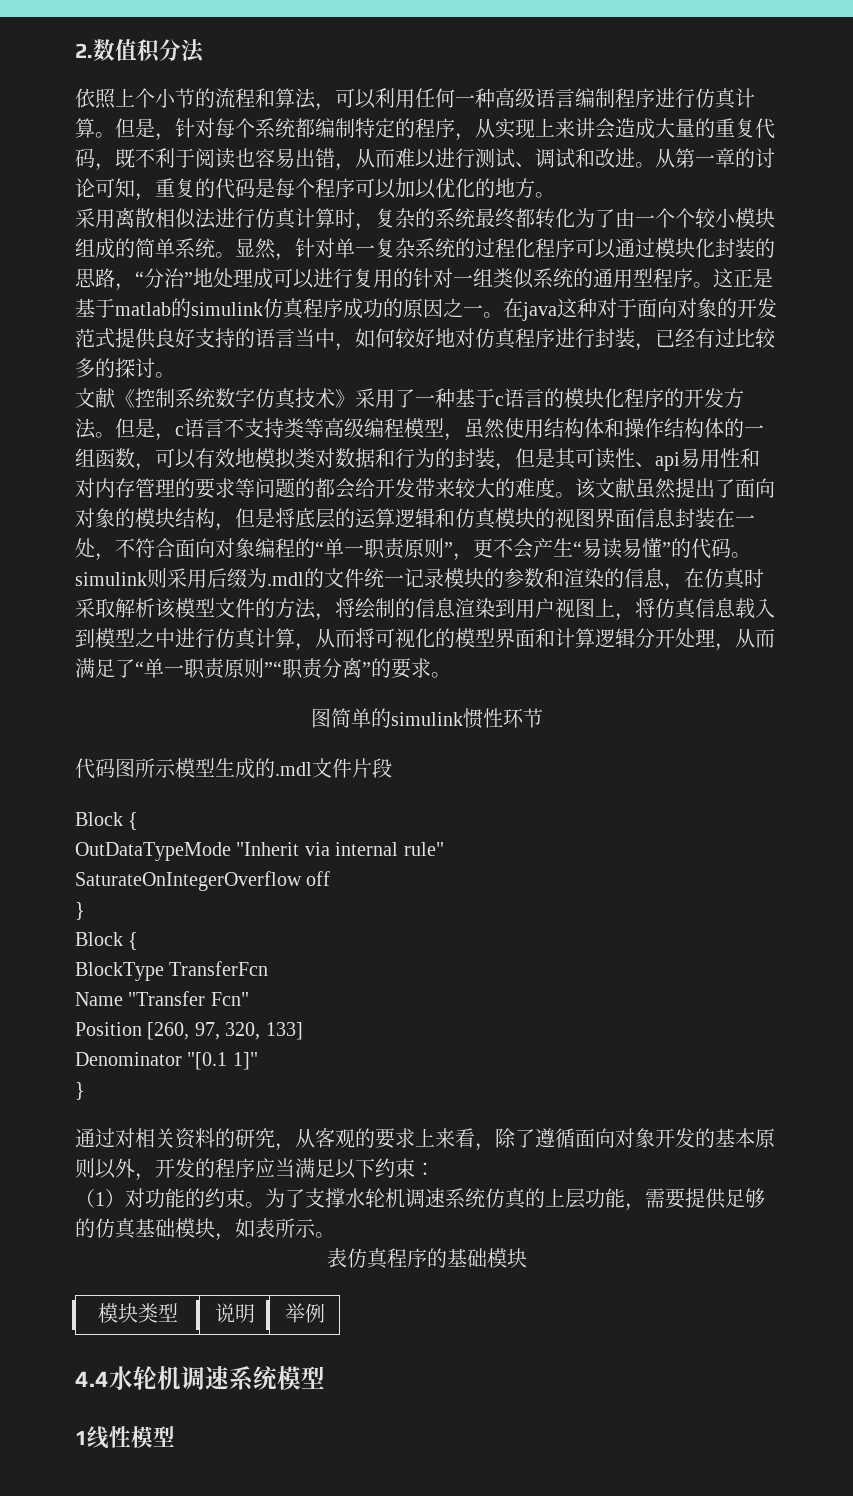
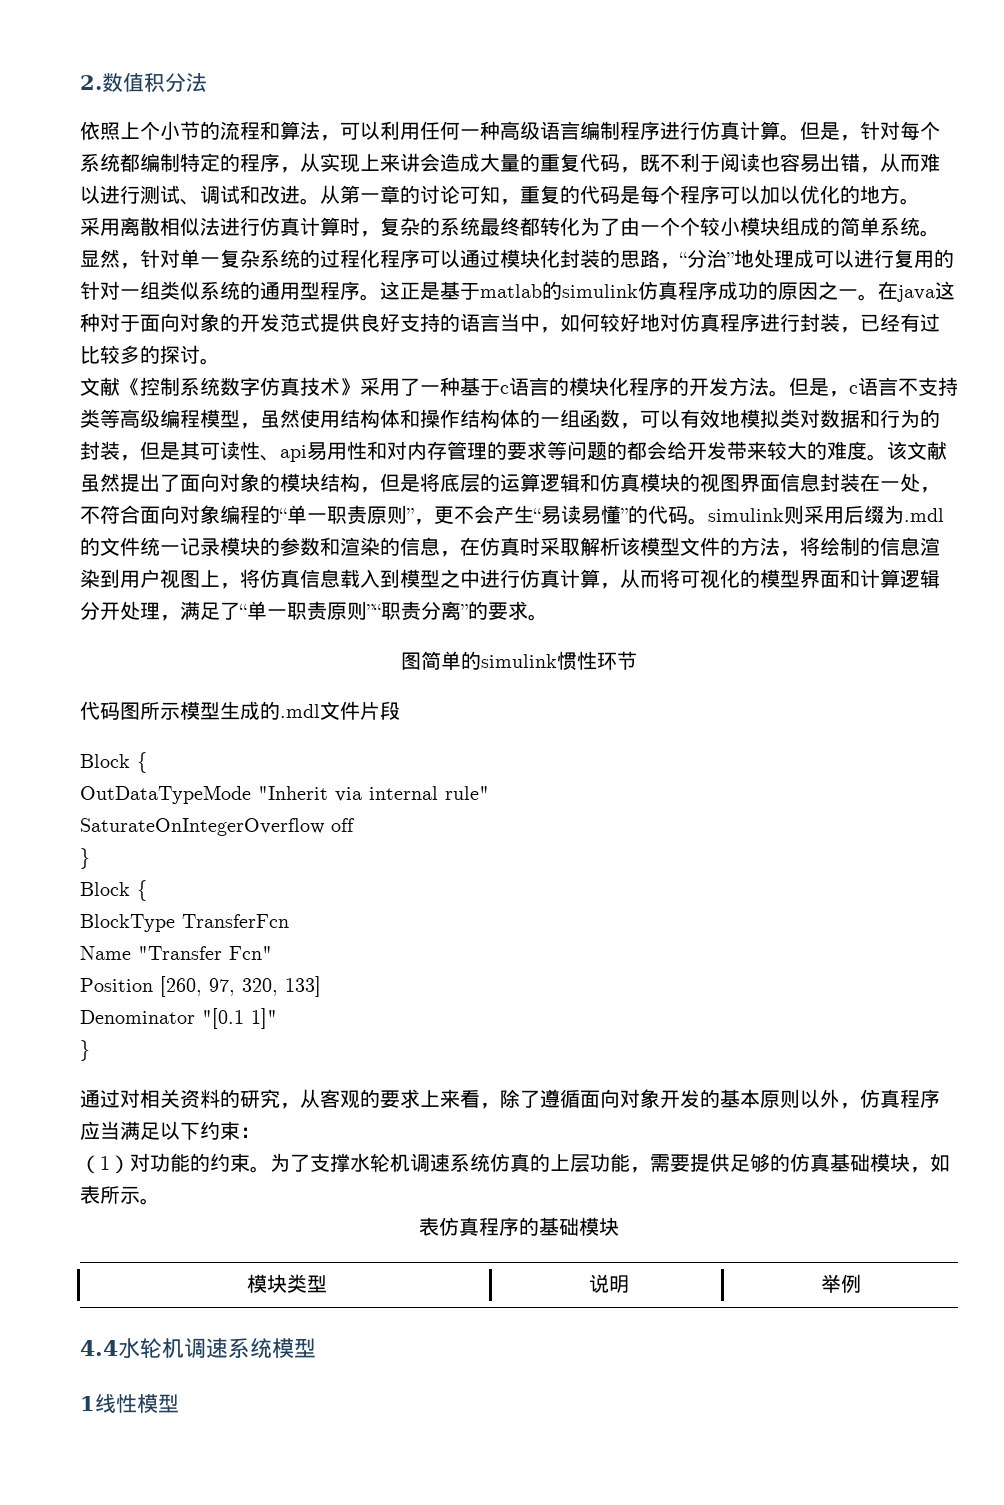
- 该文献虽然提出了面向对象的模块结构，但是将底层的运算逻辑和仿真模块的视图界面信息封装在一处，不符合面向对象编程的“单一职责原则”，更不会产生“易读易懂”的代码。simulink则采用后缀为.mdl的文件统一记录模块的参数和渲染的信息，在仿真时采取解析该模型文件的方法，将绘制的信息渲染到用户视图上，将仿真信息载入到模型之中进行仿真计算，从而将可视化的模型界面和计算逻辑分开处理，从而满足了“单一职责原则”“职责分离”的要求。
+ 该文献虽然提出了面向对象的模块结构，但是将底层的运算逻辑和仿真模块的视图界面信息封装在一处，不符合面向对象编程的“单一职责原则”，更不会产生“易读易懂”的代码。simulink则采用后缀为.mdl的文件统一记录模块的参数和渲染的信息，在仿真时采取解析该模型文件的方法，将绘制的信息渲染到用户视图上，将仿真信息载入到模型之中进行仿真计算，从而将可视化的模型界面和计算逻辑分开处理，满足了“单一职责原则”“职责分离”的要求。
- 通过对相关资料的研究，从客观的要求上来看，除了遵循面向对象开发的基本原则以外，开发的程序应当满足以下约束：
+ 通过对相关资料的研究，从客观的要求上来看，除了遵循面向对象开发的基本原则以外，仿真程序应当满足以下约束：

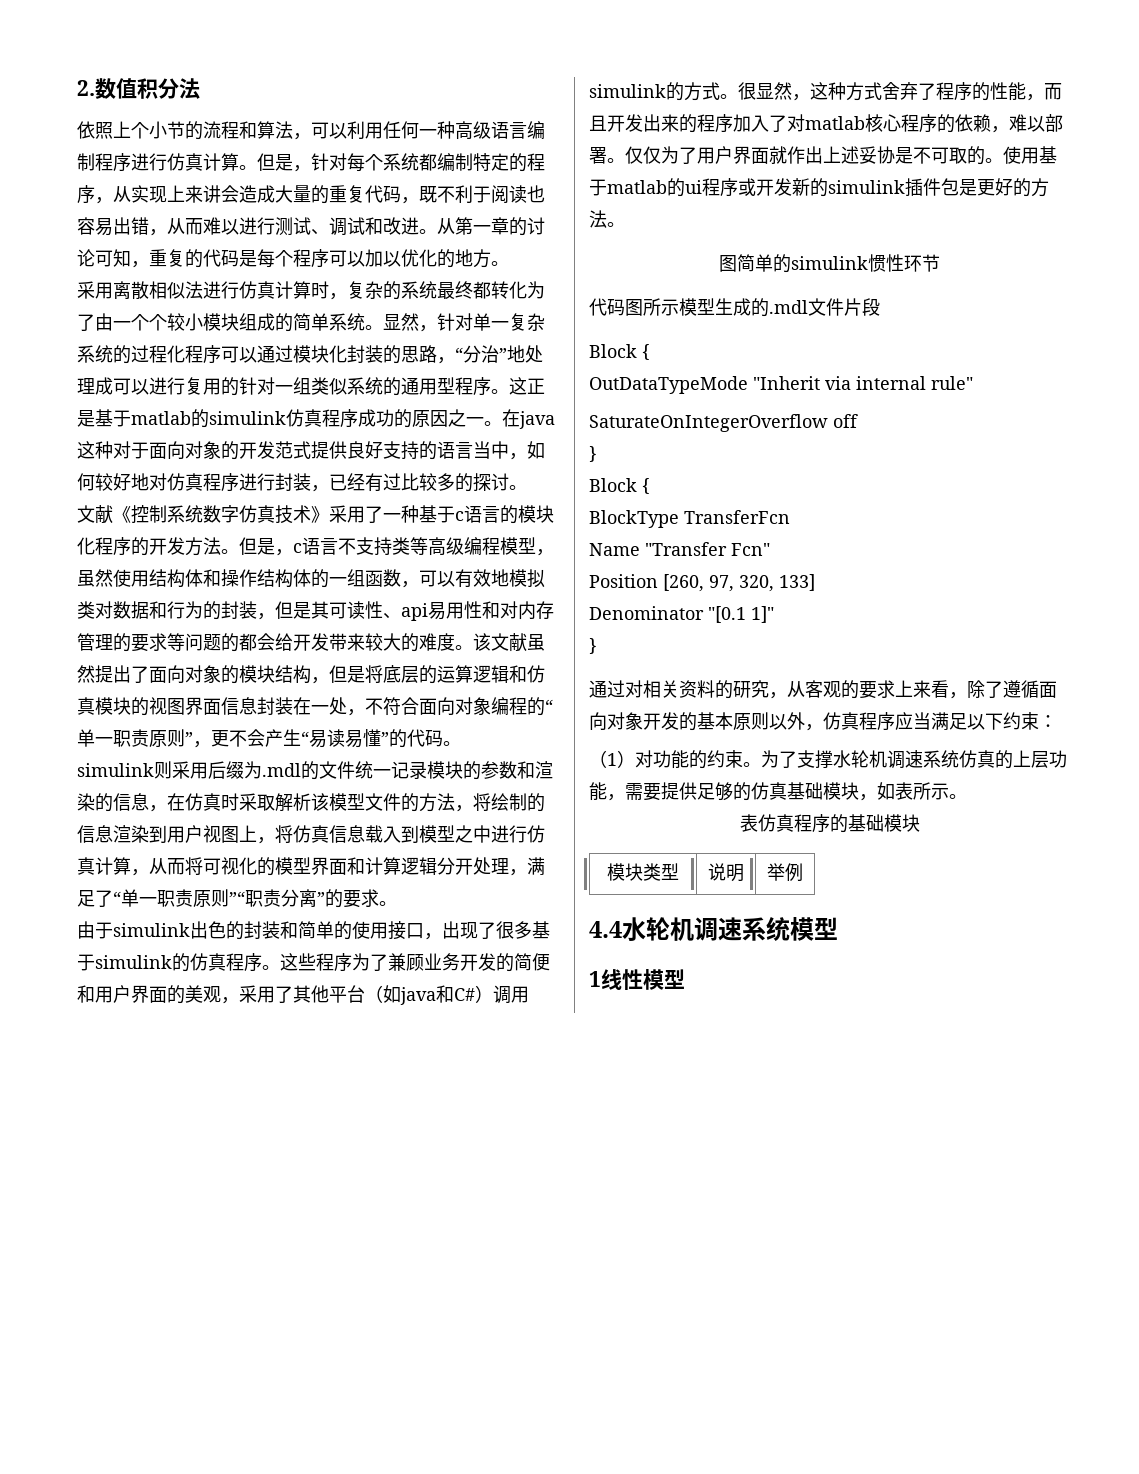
- 该文献虽然提出了面向对象的模块结构，但是将底层的运算逻辑和仿真模块的视图界面信息封装在一处，不符合面向对象编程的“单一职责原则”，更不会产生“易读易懂”的代码。simulink则采用后缀为.mdl的文件统一记录模块的参数和渲染的信息，在仿真时采取解析该模型文件的方法，将绘制的信息渲染到用户视图上，将仿真信息载入到模型之中进行仿真计算，从而将可视化的模型界面和计算逻辑分开处理，满足了“单一职责原则”“职责分离”的要求。
+ 该文献虽然提出了面向对象的模块结构，但是将底层的运算逻辑和仿真模块的视图界面信息封装在一处，不符合面向对象编程的“单一职责原则”，更不会产生“易读易懂”的代码。
+ simulink则采用后缀为.mdl的文件统一记录模块的参数和渲染的信息，在仿真时采取解析该模型文件的方法，将绘制的信息渲染到用户视图上，将仿真信息载入到模型之中进行仿真计算，从而将可视化的模型界面和计算逻辑分开处理，满足了“单一职责原则”“职责分离”的要求。
+ 由于simulink出色的封装和简单的使用接口，出现了很多基于simulink的仿真程序。这些程序为了兼顾业务开发的简便和用户界面的美观，采用了其他平台（如java和C#）调用simulink的方式。很显然，这种方式舍弃了程序的性能，而且开发出来的程序加入了对matlab核心程序的依赖，难以部署。仅仅为了用户界面就作出上述妥协是不可取的。使用基于matlab的ui程序或开发新的simulink插件包是更好的方法。

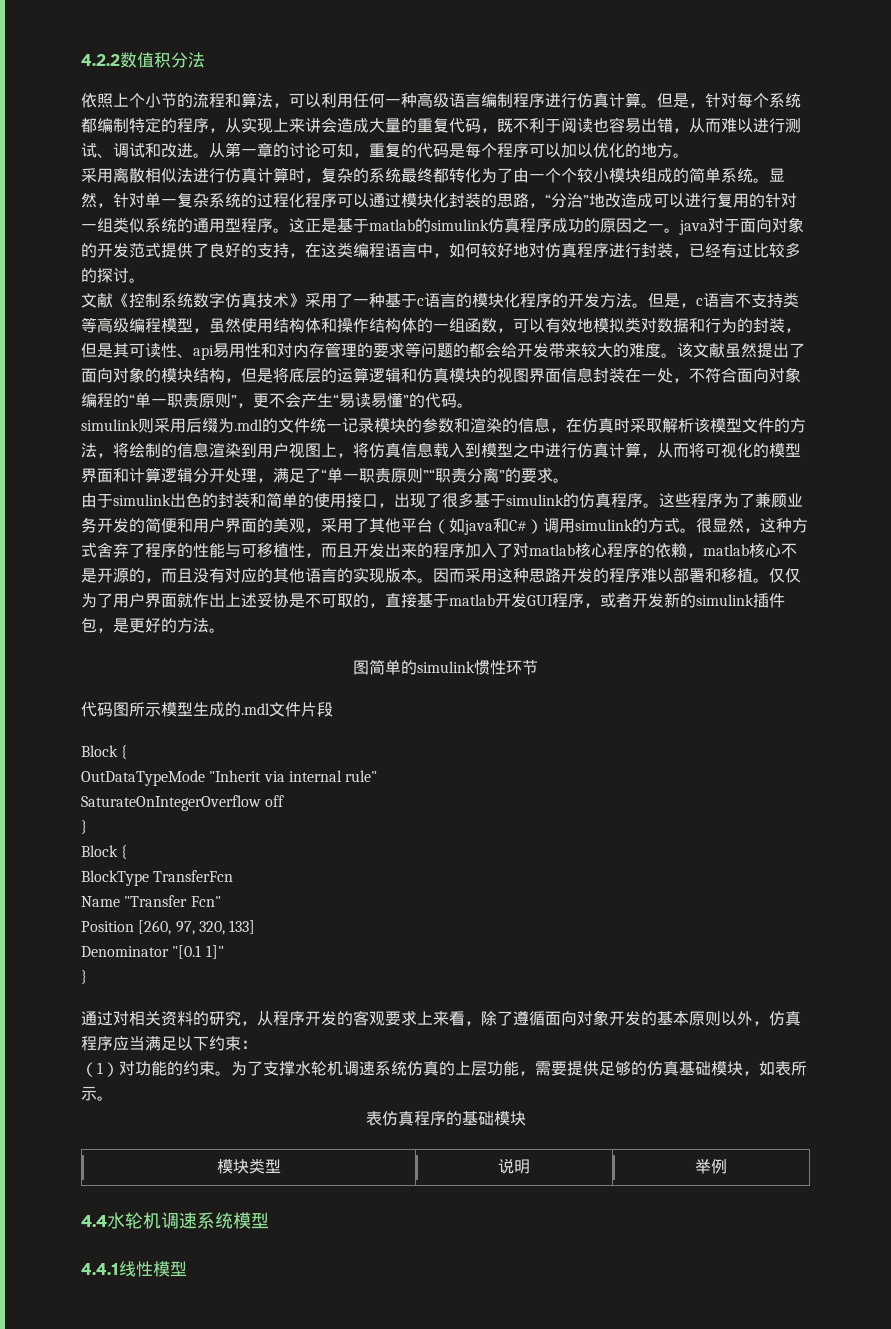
- 2.数值积分法
+ 4.2.2数值积分法
- 显然，针对单一复杂系统的过程化程序可以通过模块化封装的思路，“分治”地处理成可以进行复用的针对一组类似系统的通用型程序。
+ 显然，针对单一复杂系统的过程化程序可以通过模块化封装的思路，“分治”地改造成可以进行复用的针对一组类似系统的通用型程序。
- 这正是基于matlab的simulink仿真程序成功的原因之一。在java这种对于面向对象的开发范式提供良好支持的语言当中，如何较好地对仿真程序进行封装，已经有过比较多的探讨。
+ 这正是基于matlab的simulink仿真程序成功的原因之一。java对于面向对象的开发范式提供了良好的支持，在这类编程语言中，如何较好地对仿真程序进行封装，已经有过比较多的探讨。
- 很显然，这种方式舍弃了程序的性能，而且开发出来的程序加入了对matlab核心程序的依赖，难以部署。
+ 很显然，这种方式舍弃了程序的性能与可移植性，而且开发出来的程序加入了对matlab核心程序的依赖，matlab核心不是开源的，而且没有对应的其他语言的实现版本。因而采用这种思路开发的程序难以部署和移植。
- 仅仅为了用户界面就作出上述妥协是不可取的。使用基于matlab的ui程序或开发新的simulink插件包是更好的方法。
+ 仅仅为了用户界面就作出上述妥协是不可取的，直接基于matlab开发GUI程序，或者开发新的simulink插件包，是更好的方法。
- 通过对相关资料的研究，从客观的要求上来看，除了遵循面向对象开发的基本原则以外，仿真程序应当满足以下约束：
+ 通过对相关资料的研究，从程序开发的客观要求上来看，除了遵循面向对象开发的基本原则以外，仿真程序应当满足以下约束：
- 1线性模型
+ 4.4.1线性模型

